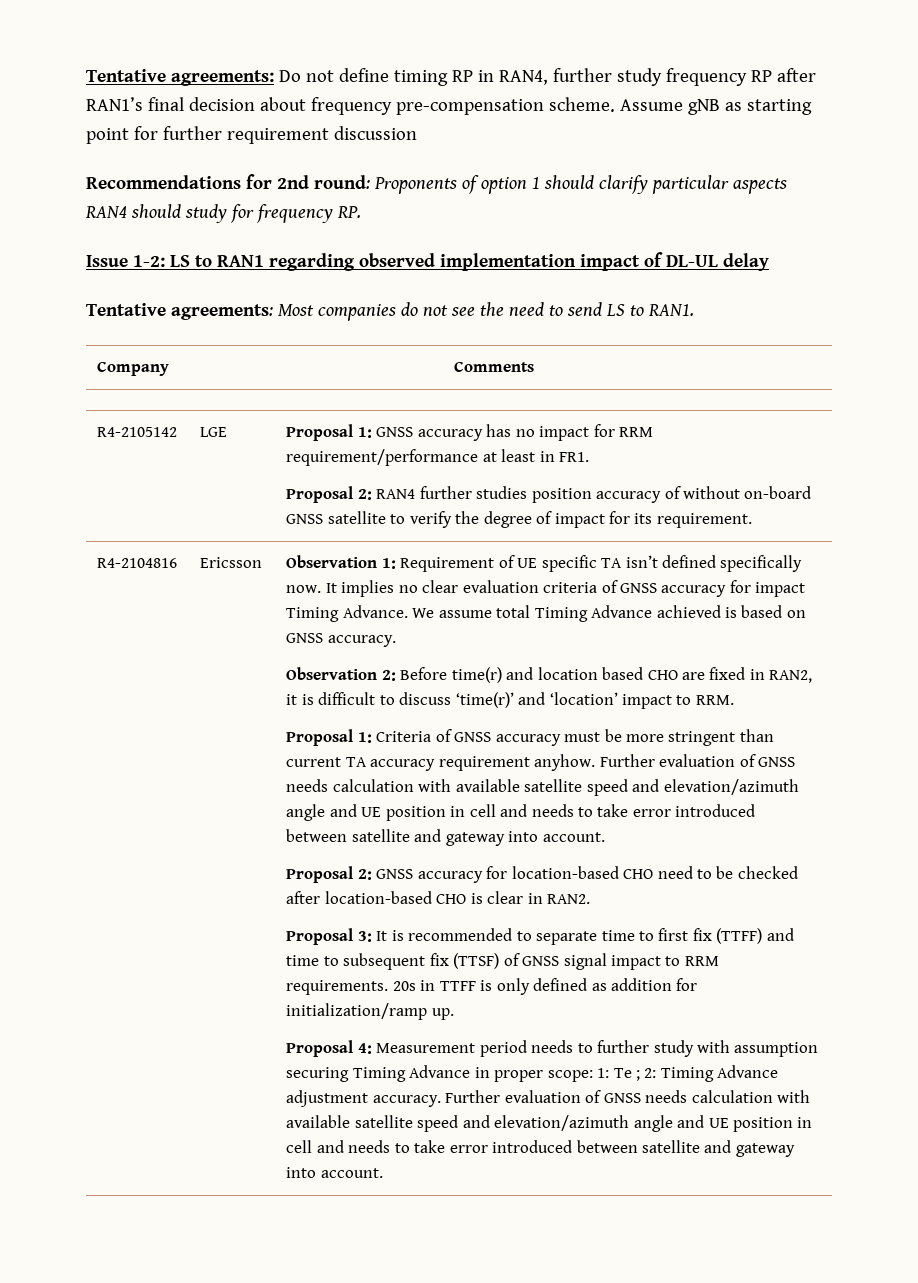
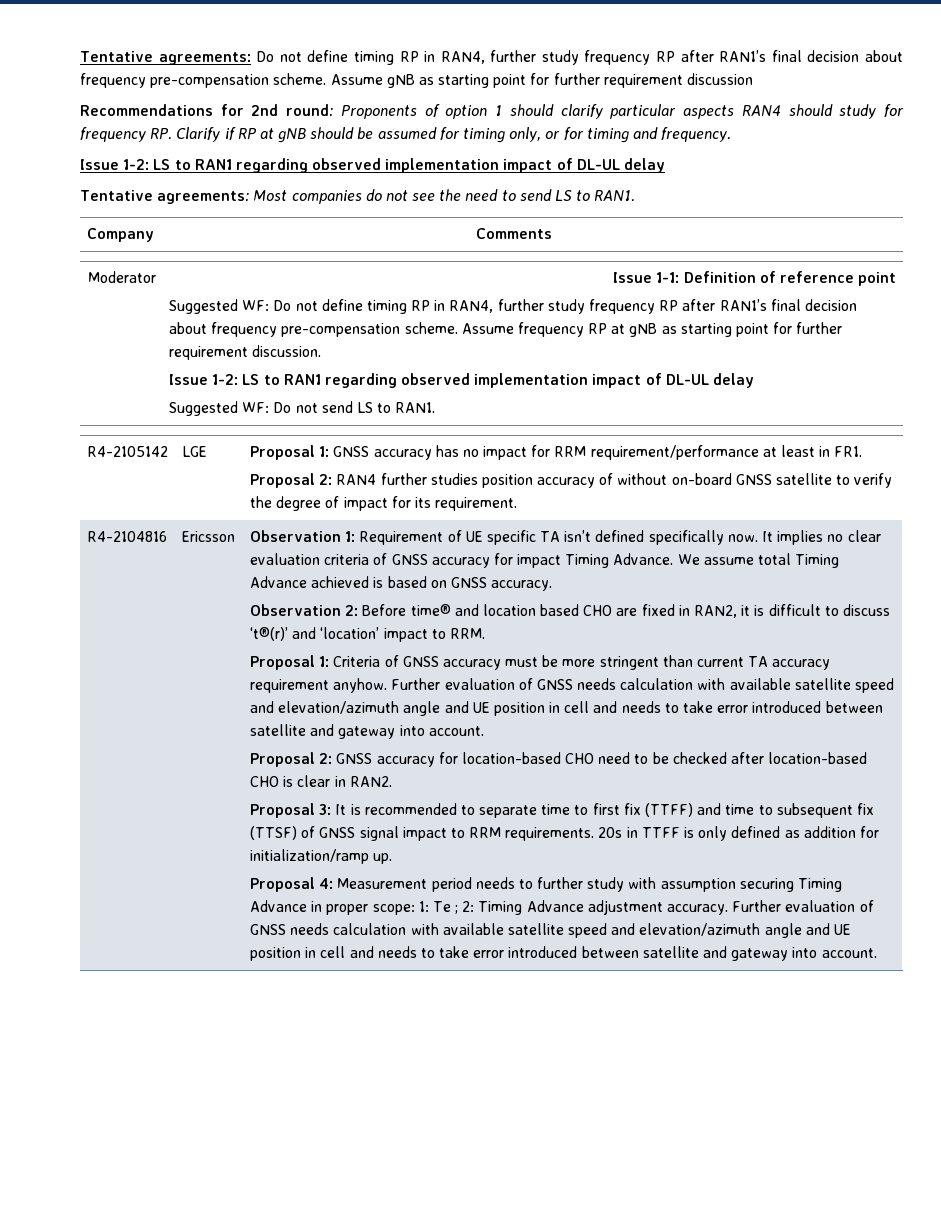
- Recommendations for 2nd round: Proponents of option 1 should clarify particular aspects RAN4 should study for frequency RP.
+ Recommendations for 2nd round: Proponents of option 1 should clarify particular aspects RAN4 should study for frequency RP. Clarify if RP at gNB should be assumed for timing only, or for timing and frequency.
+ Moderator | Issue 1-1: Definition of reference point
+ Suggested WF: Do not define timing RP in RAN4, further study frequency RP after RAN1’s final decision about frequency pre-compensation scheme. Assume frequency RP at gNB as starting point for further requirement discussion.
+ Issue 1-2: LS to RAN1 regarding observed implementation impact of DL-UL delay
+ Suggested WF: Do not send LS to RAN1.
- Observation 2: Before time(r) and location based CHO are fixed in RAN2, it is difficult to discuss ‘time(r)’ and ‘location’ impact to RRM.
+ Observation 2: Before time® and location based CHO are fixed in RAN2, it is difficult to discuss ‘t®(r)’ and ‘location’ impact to RRM.

